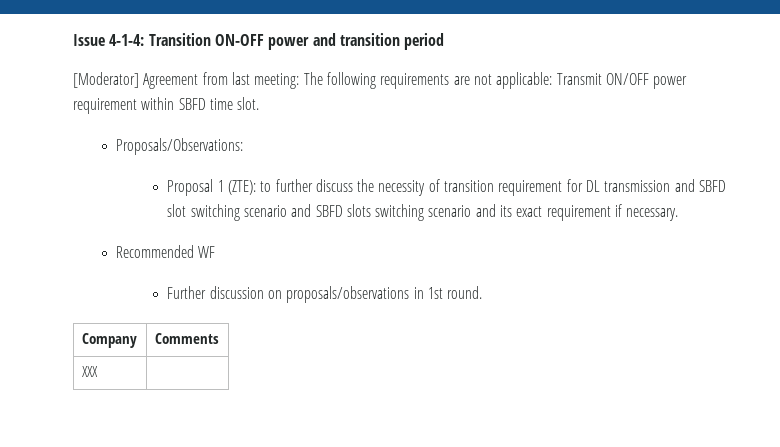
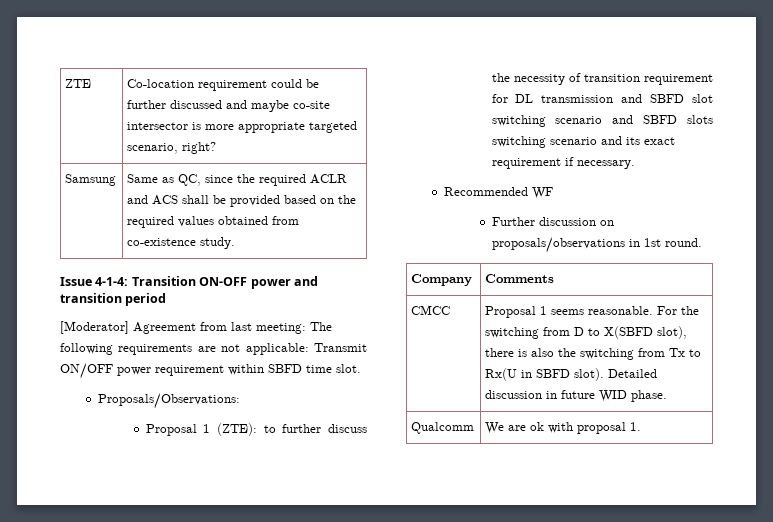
+ ZTE | Co-location requirement could be further discussed and maybe co-site intersector is more appropriate targeted scenario, right?
+ Samsung | Same as QC, since the required ACLR and ACS shall be provided based on the required values obtained from co-existence study.
- XXX |
+ CMCC | Proposal 1 seems reasonable. For the switching from D to X(SBFD slot), there is also the switching from Tx to Rx(U in SBFD slot). Detailed discussion in future WID phase.
+ Qualcomm | We are ok with proposal 1.

